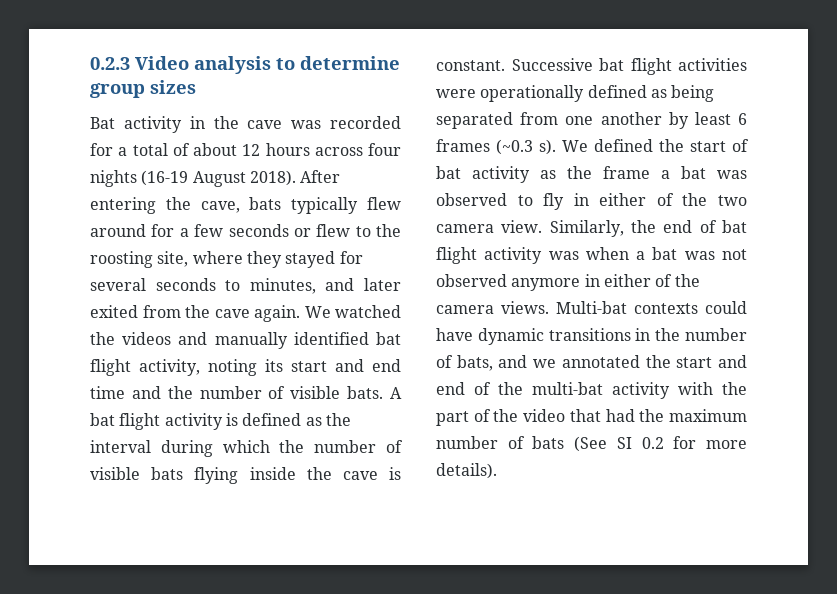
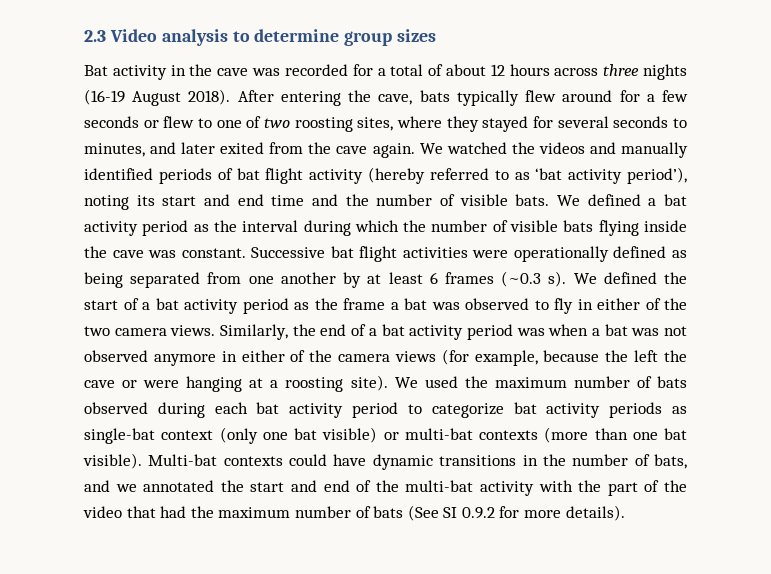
- 0.2.3 Video analysis to determine group sizes
+ 2.3 Video analysis to determine group sizes
- Bat activity in the cave was recorded for a total of about 12 hours across four nights (16-19 August 2018).
+ Bat activity in the cave was recorded for a total of about 12 hours across three nights (16-19 August 2018).
- After entering the cave, bats typically flew around for a few seconds or flew to the roosting site, where they stayed for several seconds to minutes, and later exited from the cave again.
+ After entering the cave, bats typically flew around for a few seconds or flew to one of two roosting sites, where they stayed for several seconds to minutes, and later exited from the cave again.
- We watched the videos and manually identified bat flight activity, noting its start and end time and the number of visible bats.
+ We watched the videos and manually identified periods of bat flight activity (hereby referred to as ‘bat activity period’), noting its start and end time and the number of visible bats.
- A bat flight activity is defined as the interval during which the number of visible bats flying inside the cave is constant.
+ We defined a bat activity period as the interval during which the number of visible bats flying inside the cave was constant.
- Successive bat flight activities were operationally defined as being separated from one another by least 6 frames (~0.3 s).
+ Successive bat flight activities were operationally defined as being separated from one another by at least 6 frames (~0.3 s).
- We defined the start of bat activity as the frame a bat was observed to fly in either of the two camera view.
+ We defined the start of a bat activity period as the frame a bat was observed to fly in either of the two camera views.
- Similarly, the end of bat flight activity was when a bat was not observed anymore in either of the camera views.
+ Similarly, the end of a bat activity period was when a bat was not observed anymore in either of the camera views (for example, because the left the cave or were hanging at a roosting site). We used the maximum number of bats observed during each bat activity period to categorize bat activity periods as single-bat context (only one bat visible) or multi-bat contexts (more than one bat visible).
- Multi-bat contexts could have dynamic transitions in the number of bats, and we annotated the start and end of the multi-bat activity with the part of the video that had the maximum number of bats (See SI 0.2 for more details).
+ Multi-bat contexts could have dynamic transitions in the number of bats, and we annotated the start and end of the multi-bat activity with the part of the video that had the maximum number of bats (See SI 0.9.2 for more details).

